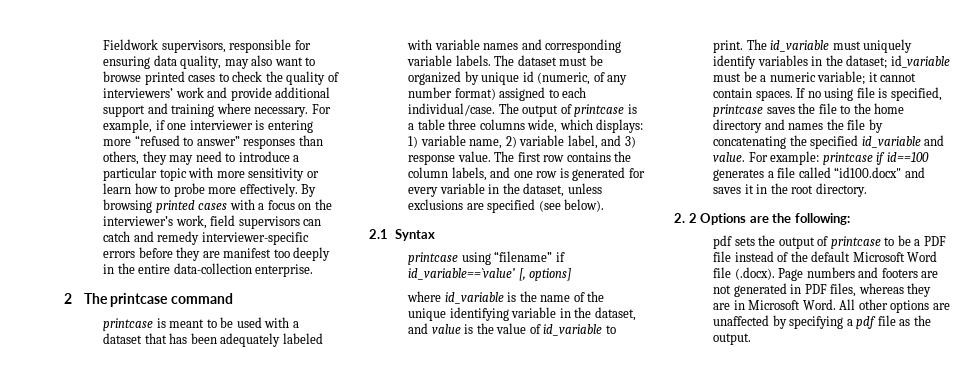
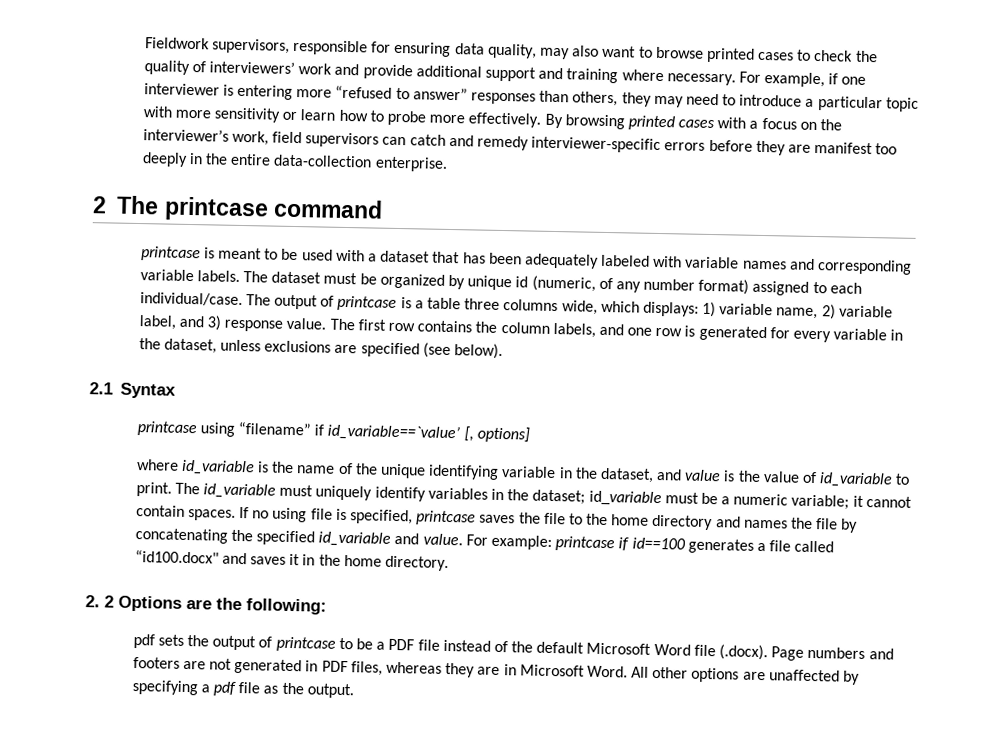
- For example: printcase if id==100 generates a file called “id100.docx" and saves it in the root directory.
+ For example: printcase if id==100 generates a file called “id100.docx" and saves it in the home directory.

